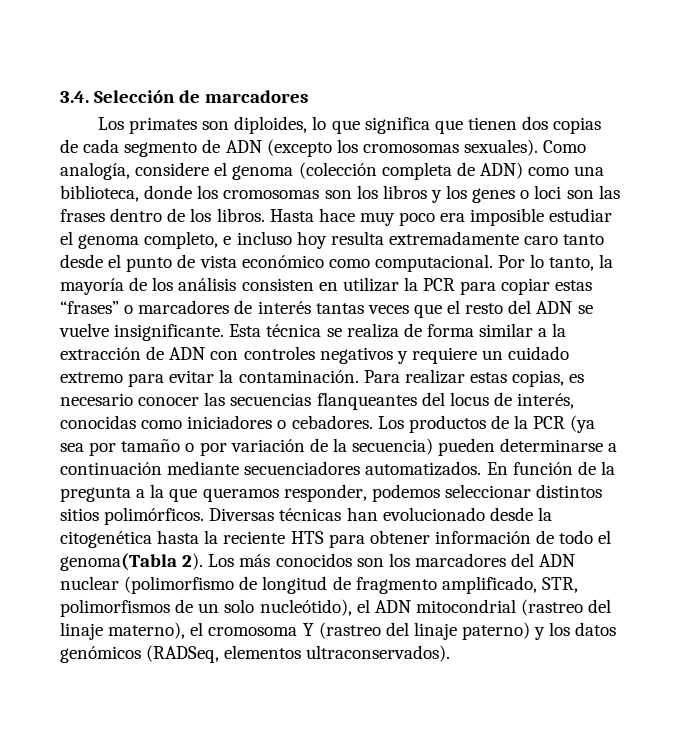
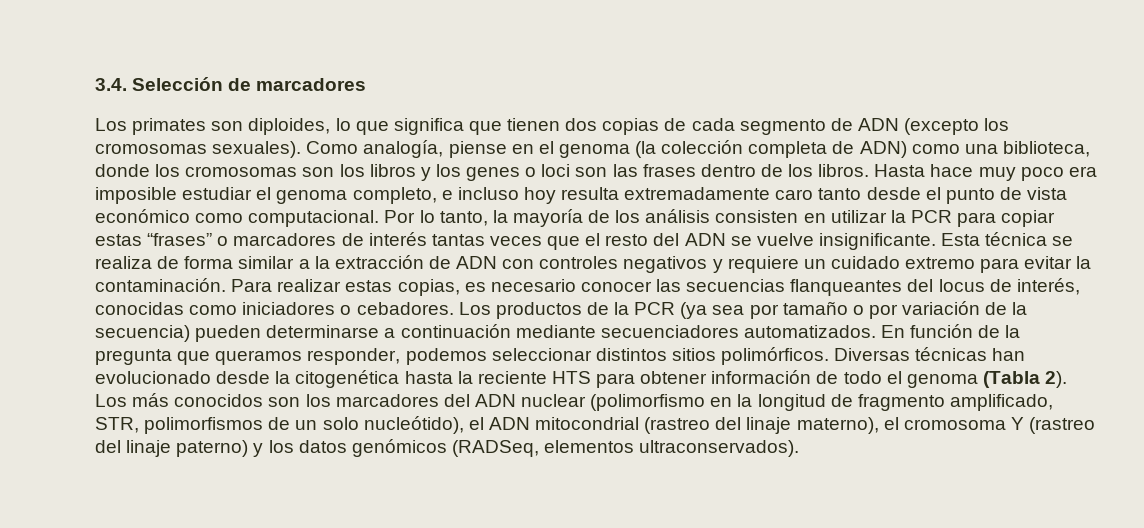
- Como analogía, considere el genoma (colección completa de ADN) como una biblioteca, donde los cromosomas son los libros y los genes o loci son las frases dentro de los libros.
+ Como analogía, piense en el genoma (la colección completa de ADN) como una biblioteca, donde los cromosomas son los libros y los genes o loci son las frases dentro de los libros.
- En función de la pregunta a la que queramos responder, podemos seleccionar distintos sitios polimórficos.
+ En función de la pregunta que queramos responder, podemos seleccionar distintos sitios polimórficos.
- Diversas técnicas han evolucionado desde la citogenética hasta la reciente HTS para obtener información de todo el genoma(Tabla 2).
+ Diversas técnicas han evolucionado desde la citogenética hasta la reciente HTS para obtener información de todo el genoma (Tabla 2).
- Los más conocidos son los marcadores del ADN nuclear (polimorfismo de longitud de fragmento amplificado, STR, polimorfismos de un solo nucleótido), el ADN mitocondrial (rastreo del linaje materno), el cromosoma Y (rastreo del linaje paterno) y los datos genómicos (RADSeq, elementos ultraconservados).
+ Los más conocidos son los marcadores del ADN nuclear (polimorfismo en la longitud de fragmento amplificado, STR, polimorfismos de un solo nucleótido), el ADN mitocondrial (rastreo del linaje materno), el cromosoma Y (rastreo del linaje paterno) y los datos genómicos (RADSeq, elementos ultraconservados).

